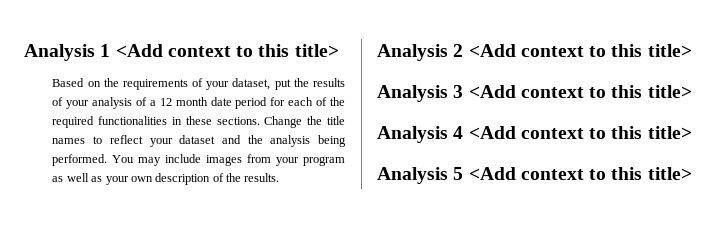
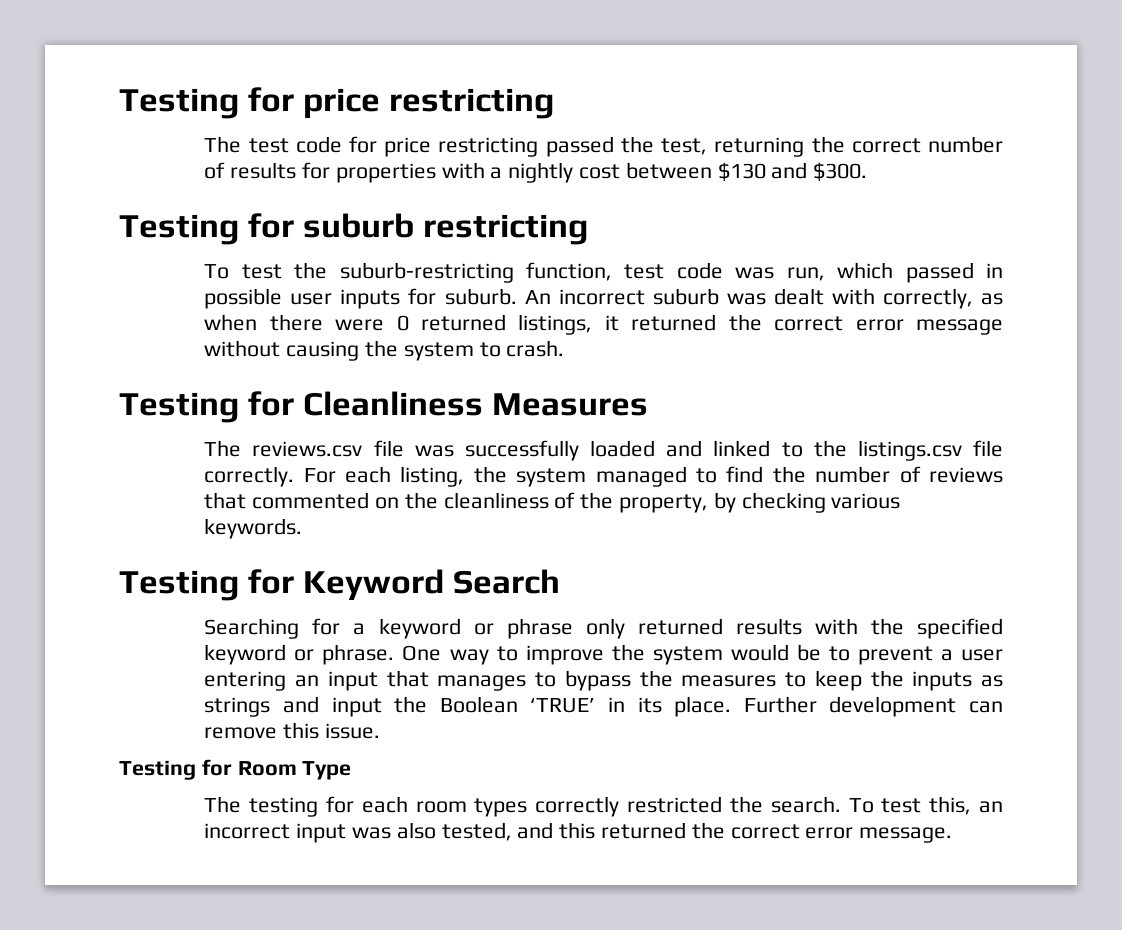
- Analysis 1 <Add context to this title>
- Based on the requirements of your dataset, put the results of your analysis of a 12 month date period for each of the required functionalities in these sections. Change the title names to reflect your dataset and the analysis being performed. You may include images from your program as well as your own description of the results.
- Analysis 2 <Add context to this title>
- Analysis 3 <Add context to this title>
- Analysis 4 <Add context to this title>
- Analysis 5 <Add context to this title>
+ Testing for price restricting
+ The test code for price restricting passed the test, returning the correct number of results for properties with a nightly cost between $130 and $300.
+ Testing for suburb restricting
+ To test the suburb-restricting function, test code was run, which passed in possible user inputs for suburb. An incorrect suburb was dealt with correctly, as when there were 0 returned listings, it returned the correct error message without causing the system to crash.
+ Testing for Cleanliness Measures
+ The reviews.csv file was successfully loaded and linked to the listings.csv file correctly. For each listing, the system managed to find the number of reviews that commented on the cleanliness of the property, by checking various keywords.
+ Testing for Keyword Search
+ Searching for a keyword or phrase only returned results with the specified keyword or phrase. One way to improve the system would be to prevent a user entering an input that manages to bypass the measures to keep the inputs as strings and input the Boolean ‘TRUE’ in its place. Further development can remove this issue.
+ Testing for Room Type
+ The testing for each room types correctly restricted the search. To test this, an incorrect input was also tested, and this returned the correct error message.

